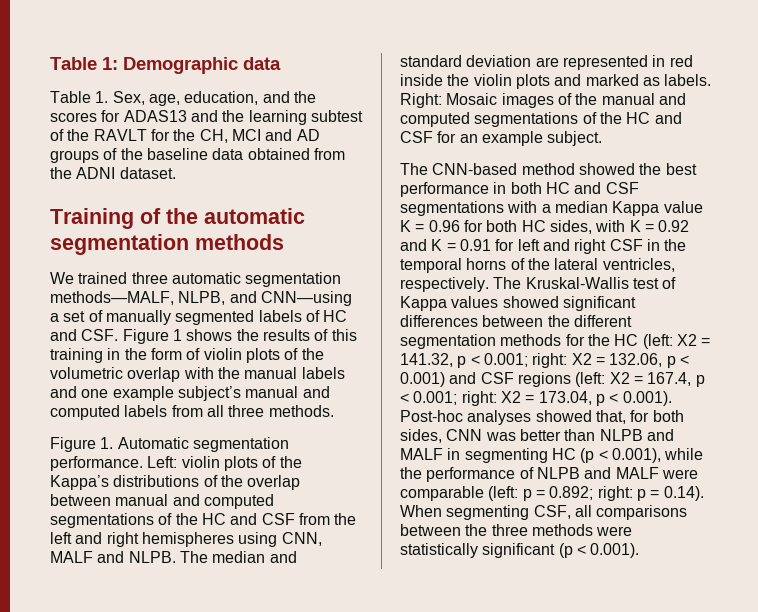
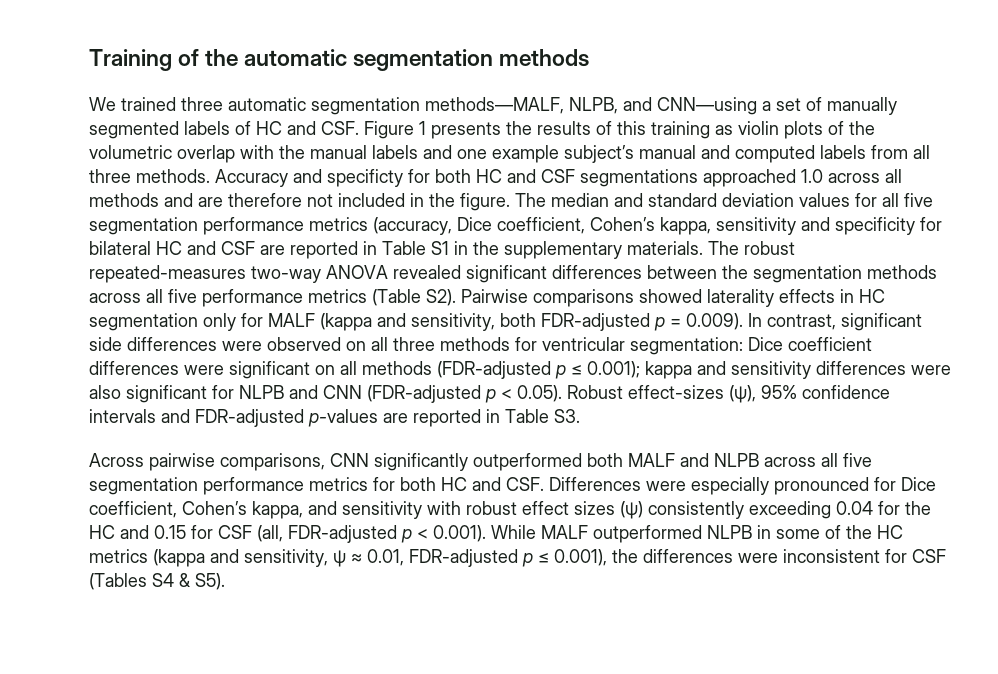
- Table 1: Demographic data
- Table 1. Sex, age, education, and the scores for ADAS13 and the learning subtest of the RAVLT for the CH, MCI and AD groups of the baseline data obtained from the ADNI dataset.
- We trained three automatic segmentation methods—MALF, NLPB, and CNN—using a set of manually segmented labels of HC and CSF. Figure 1 shows the results of this training in the form of violin plots of the volumetric overlap with the manual labels and one example subject’s manual and computed labels from all three methods.
- Figure 1. Automatic segmentation performance. Left: violin plots of the Kappa’s distributions of the overlap between manual and computed segmentations of the HC and CSF from the left and right hemispheres using CNN, MALF and NLPB.
+ We trained three automatic segmentation methods—MALF, NLPB, and CNN—using a set of manually segmented labels of HC and CSF. Figure 1 presents the results of this training as violin plots of the volumetric overlap with the manual labels and one example subject’s manual and computed labels from all three methods. Accuracy and specificty for both HC and CSF segmentations approached 1.0 across all methods and are therefore not included in the figure.
- The median and standard deviation are represented in red inside the violin plots and marked as labels. Right: Mosaic images of the manual and computed segmentations of the HC and CSF for an example subject.
- The CNN-based method showed the best performance in both HC and CSF segmentations with a median Kappa value K = 0.96 for both HC sides, with K = 0.92 and K = 0.91 for left and right CSF in the temporal horns of the lateral ventricles, respectively. The Kruskal-Wallis test of Kappa values showed significant differences between the different segmentation methods for the HC (left: X2 = 141.32, p < 0.001; right: X2 = 132.06, p < 0.001) and CSF regions (left: X2 = 167.4, p < 0.001; right: X2 = 173.04, p < 0.001). Post-hoc analyses showed that, for both sides, CNN was better than NLPB and MALF in segmenting HC (p < 0.001), while the performance of NLPB and MALF were comparable (left: p = 0.892; right: p = 0.14). When segmenting CSF, all comparisons between the three methods were statistically significant (p < 0.001).
+ The median and standard deviation values for all five segmentation performance metrics (accuracy, Dice coefficient, Cohen’s kappa, sensitivity and specificity for bilateral HC and CSF are reported in Table S1 in the supplementary materials. The robust repeated-measures two-way ANOVA revealed significant differences between the segmentation methods across all five performance metrics (Table S2). Pairwise comparisons showed laterality effects in HC segmentation only for MALF (kappa and sensitivity, both FDR-adjusted p = 0.009). In contrast, significant side differences were observed on all three methods for ventricular segmentation: Dice coefficient differences were significant on all methods (FDR-adjusted p ≤ 0.001); kappa and sensitivity differences were also significant for NLPB and CNN (FDR-adjusted p < 0.05). Robust effect-sizes (ψ), 95% confidence intervals and FDR-adjusted p-values are reported in Table S3.
+ Across pairwise comparisons, CNN significantly outperformed both MALF and NLPB across all five segmentation performance metrics for both HC and CSF. Differences were especially pronounced for Dice coefficient, Cohen’s kappa, and sensitivity with robust effect sizes (ψ) consistently exceeding 0.04 for the HC and 0.15 for CSF (all, FDR-adjusted p < 0.001). While MALF outperformed NLPB in some of the HC metrics (kappa and sensitivity, ψ ≈ 0.01, FDR-adjusted p ≤ 0.001), the differences were inconsistent for CSF (Tables S4 & S5).

